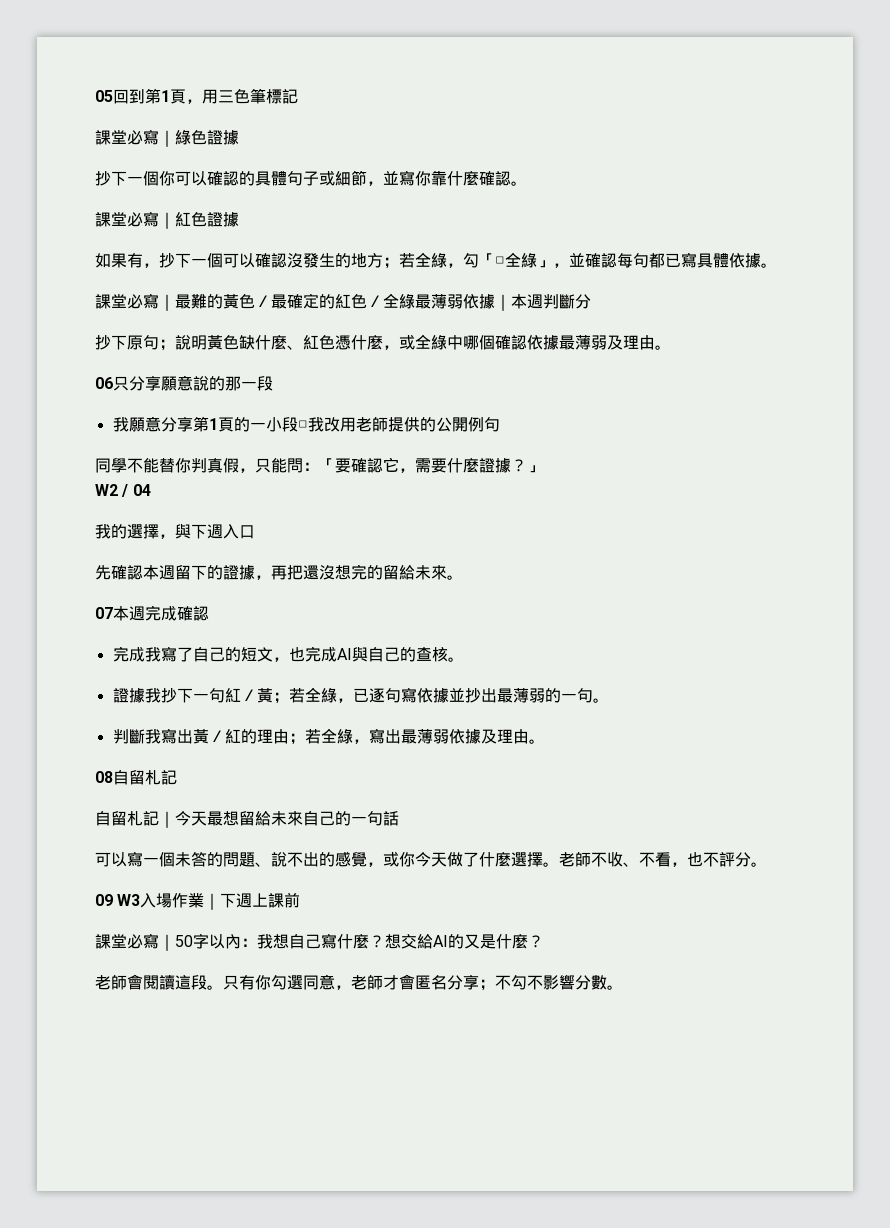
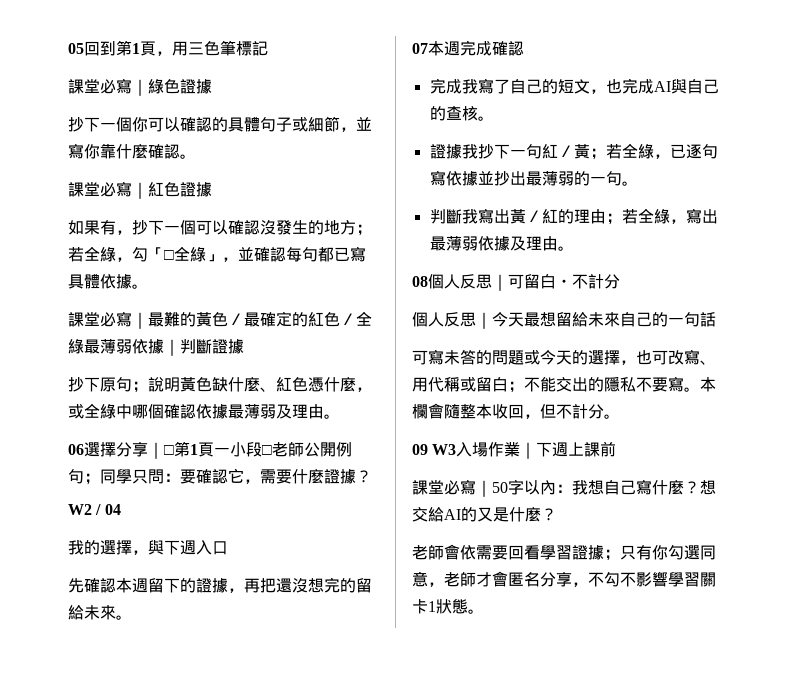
- 課堂必寫｜最難的黃色／最確定的紅色／全綠最薄弱依據｜本週判斷分
+ 課堂必寫｜最難的黃色／最確定的紅色／全綠最薄弱依據｜判斷證據
- 06只分享願意說的那一段
- 我願意分享第1頁的一小段□我改用老師提供的公開例句
- 同學不能替你判真假，只能問：「要確認它，需要什麼證據？」
+ 06選擇分享｜□第1頁一小段□老師公開例句；同學只問：要確認它，需要什麼證據？
- 08自留札記
- 自留札記｜今天最想留給未來自己的一句話
+ 08個人反思｜可留白・不計分
+ 個人反思｜今天最想留給未來自己的一句話
- 可以寫一個未答的問題、說不出的感覺，或你今天做了什麼選擇。老師不收、不看，也不評分。
+ 可寫未答的問題或今天的選擇，也可改寫、用代稱或留白；不能交出的隱私不要寫。本欄會隨整本收回，但不計分。
- 老師會閱讀這段。只有你勾選同意，老師才會匿名分享；不勾不影響分數。
+ 老師會依需要回看學習證據；只有你勾選同意，老師才會匿名分享，不勾不影響學習關卡1狀態。

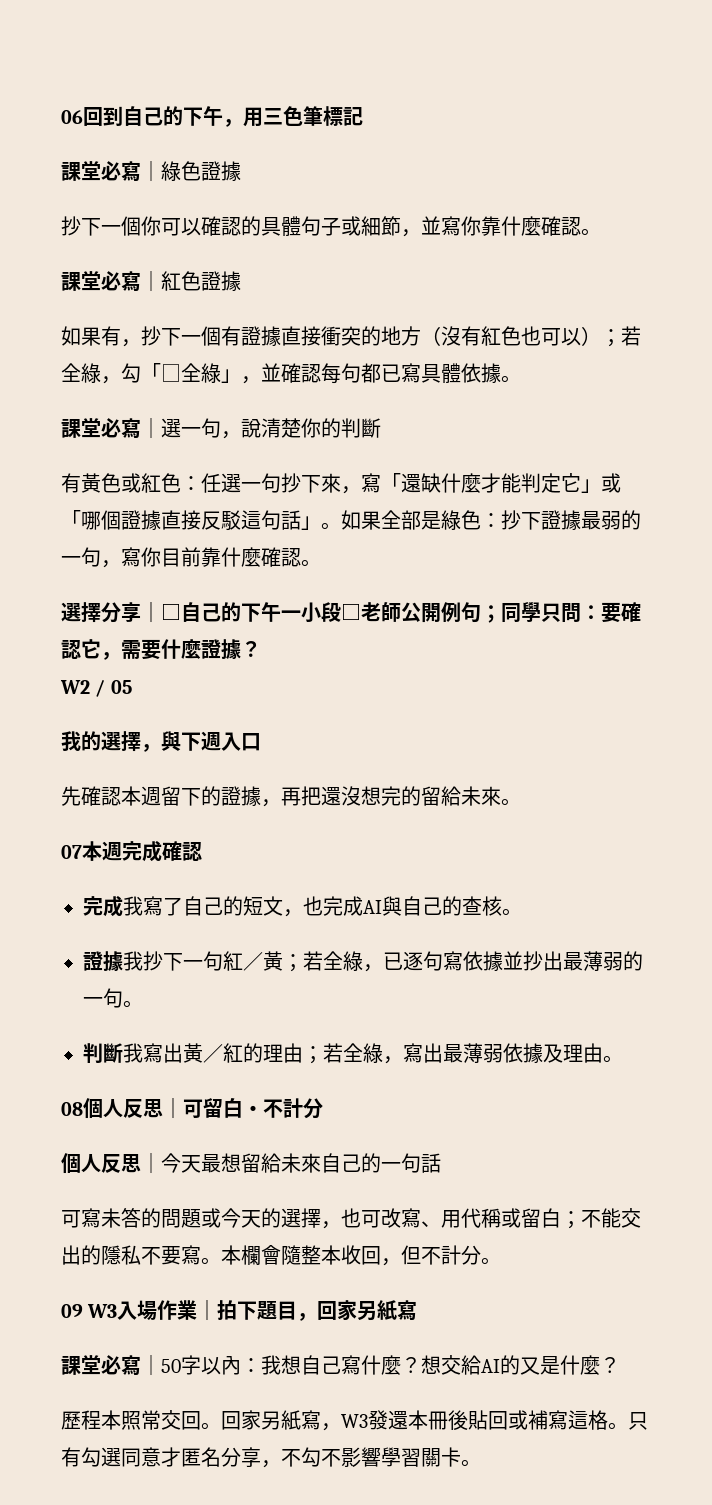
- 05回到第1頁，用三色筆標記
+ 06回到自己的下午，用三色筆標記
- 如果有，抄下一個可以確認沒發生的地方；若全綠，勾「□全綠」，並確認每句都已寫具體依據。
+ 如果有，抄下一個有證據直接衝突的地方（沒有紅色也可以）；若全綠，勾「□全綠」，並確認每句都已寫具體依據。
- 課堂必寫｜最難的黃色／最確定的紅色／全綠最薄弱依據｜判斷證據
- 抄下原句；說明黃色缺什麼、紅色憑什麼，或全綠中哪個確認依據最薄弱及理由。
- 06選擇分享｜□第1頁一小段□老師公開例句；同學只問：要確認它，需要什麼證據？
+ 課堂必寫｜選一句，說清楚你的判斷
+ 有黃色或紅色：任選一句抄下來，寫「還缺什麼才能判定它」或「哪個證據直接反駁這句話」。如果全部是綠色：抄下證據最弱的一句，寫你目前靠什麼確認。
+ 選擇分享｜□自己的下午一小段□老師公開例句；同學只問：要確認它，需要什麼證據？
- W2 / 04
+ W2 / 05
- 09 W3入場作業｜下週上課前
+ 09 W3入場作業｜拍下題目，回家另紙寫
- 老師會依需要回看學習證據；只有你勾選同意，老師才會匿名分享，不勾不影響學習關卡1狀態。
+ 歷程本照常交回。回家另紙寫，W3發還本冊後貼回或補寫這格。只有勾選同意才匿名分享，不勾不影響學習關卡。

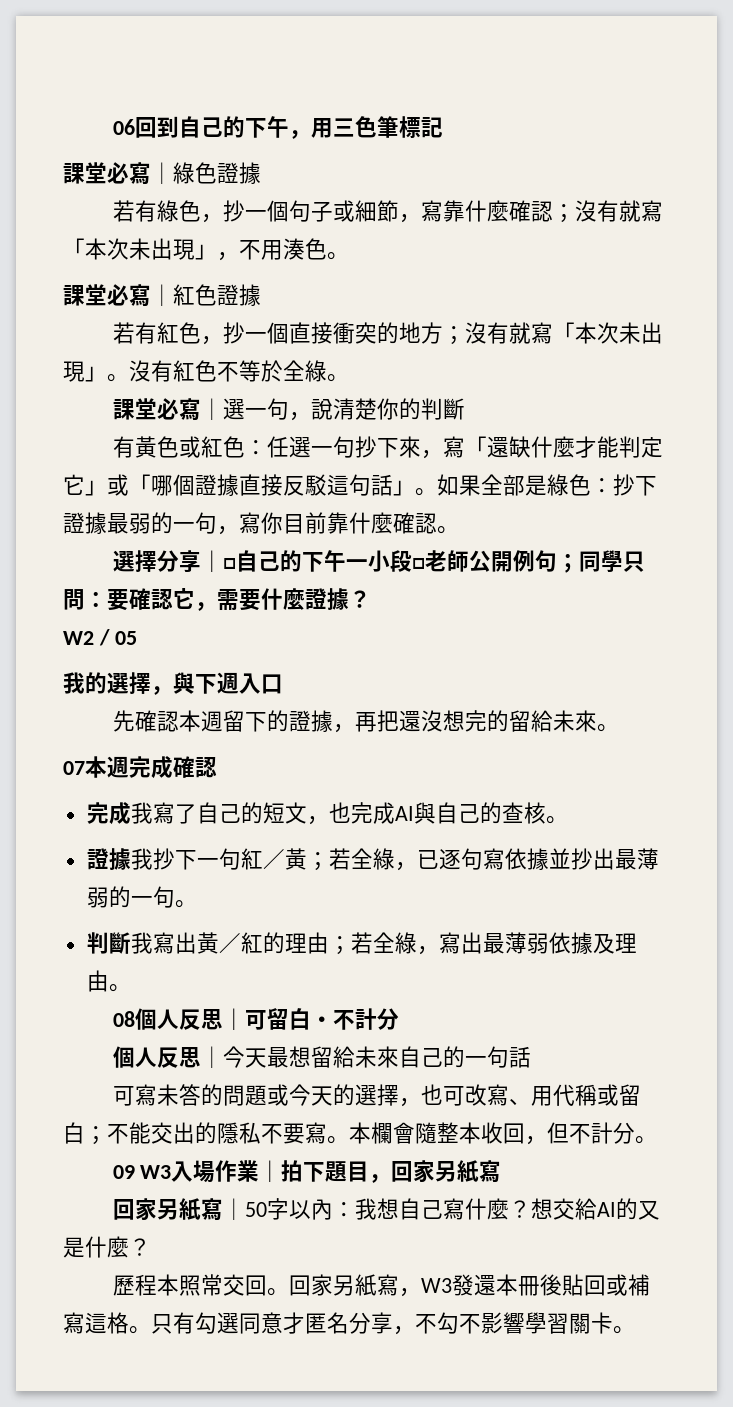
- 抄下一個你可以確認的具體句子或細節，並寫你靠什麼確認。
+ 若有綠色，抄一個句子或細節，寫靠什麼確認；沒有就寫「本次未出現」，不用湊色。
- 如果有，抄下一個有證據直接衝突的地方（沒有紅色也可以）；若全綠，勾「□全綠」，並確認每句都已寫具體依據。
+ 若有紅色，抄一個直接衝突的地方；沒有就寫「本次未出現」。沒有紅色不等於全綠。
- 課堂必寫｜50字以內：我想自己寫什麼？
+ 回家另紙寫｜50字以內：我想自己寫什麼？

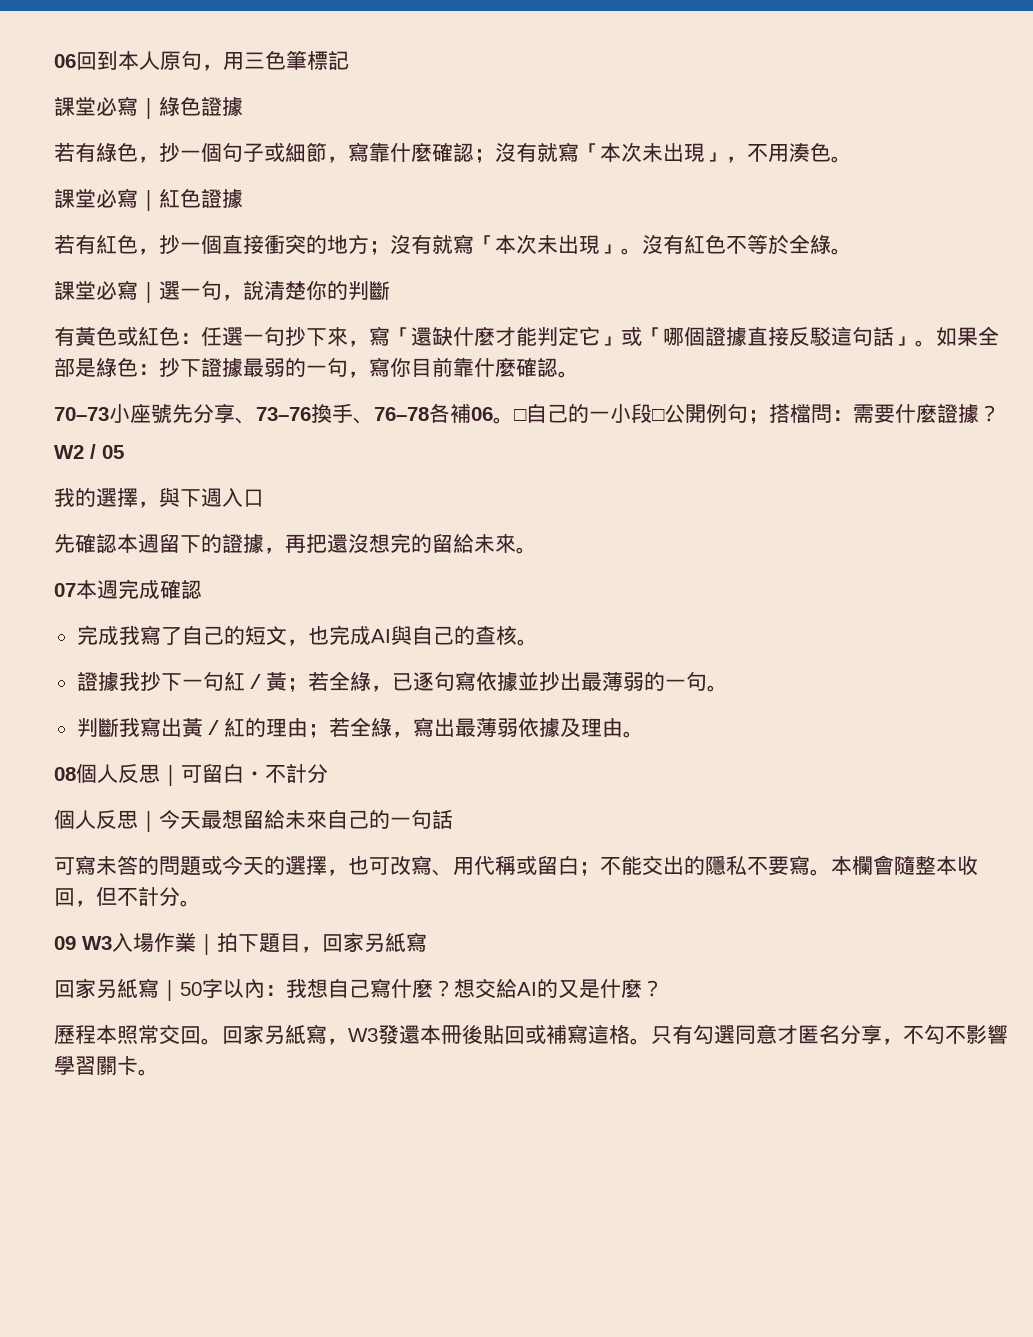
- 06回到自己的下午，用三色筆標記
+ 06回到本人原句，用三色筆標記
- 選擇分享｜□自己的下午一小段□老師公開例句；同學只問：要確認它，需要什麼證據？
+ 70–73小座號先分享、73–76換手、76–78各補06。□自己的一小段□公開例句；搭檔問：需要什麼證據？

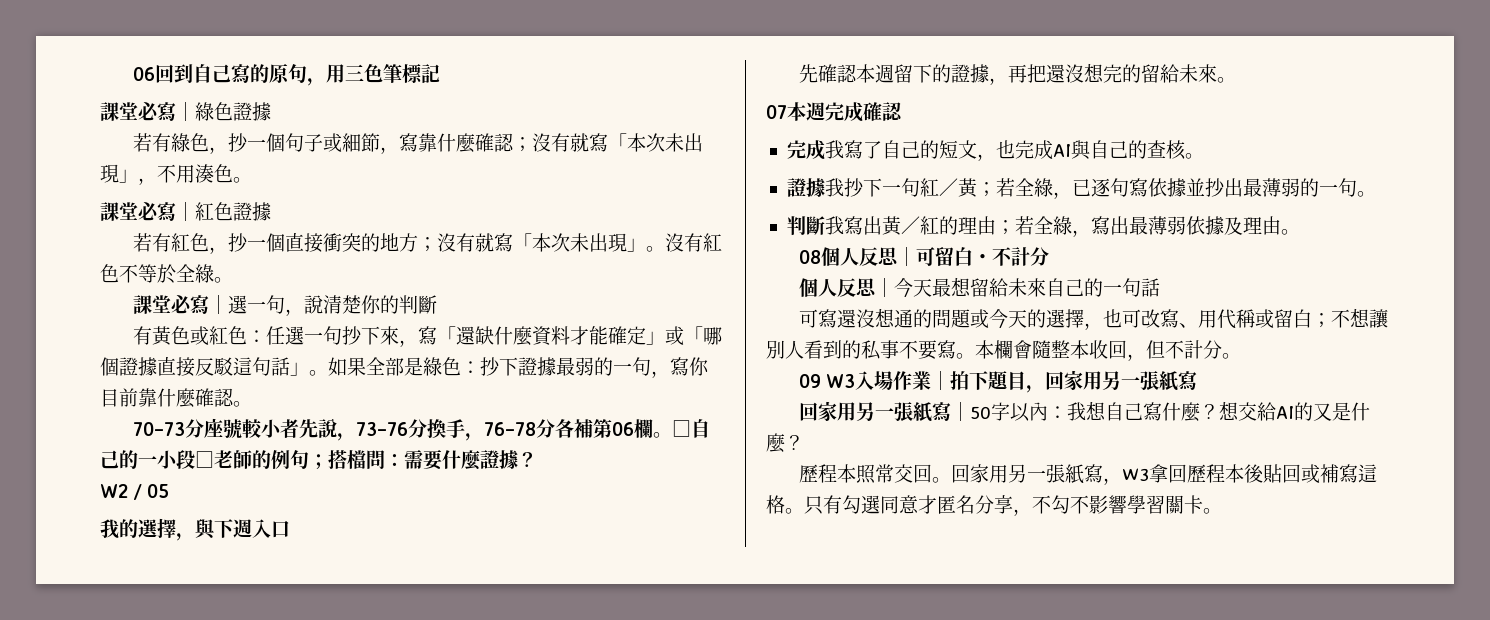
- 06回到本人原句，用三色筆標記
+ 06回到自己寫的原句，用三色筆標記
- 有黃色或紅色：任選一句抄下來，寫「還缺什麼才能判定它」或「哪個證據直接反駁這句話」。
+ 有黃色或紅色：任選一句抄下來，寫「還缺什麼資料才能確定」或「哪個證據直接反駁這句話」。
- 70–73小座號先分享、73–76換手、76–78各補06。
+ 70–73分座號較小者先說，73–76分換手，76–78分各補第06欄。
- □自己的一小段□公開例句；搭檔問：需要什麼證據？
+ □自己的一小段□老師的例句；搭檔問：需要什麼證據？
- 可寫未答的問題或今天的選擇，也可改寫、用代稱或留白；不能交出的隱私不要寫。
+ 可寫還沒想通的問題或今天的選擇，也可改寫、用代稱或留白；不想讓別人看到的私事不要寫。
- 09 W3入場作業｜拍下題目，回家另紙寫
+ 09 W3入場作業｜拍下題目，回家用另一張紙寫
- 回家另紙寫｜50字以內：我想自己寫什麼？
+ 回家用另一張紙寫｜50字以內：我想自己寫什麼？
- 回家另紙寫，W3發還本冊後貼回或補寫這格。
+ 回家用另一張紙寫，W3拿回歷程本後貼回或補寫這格。

